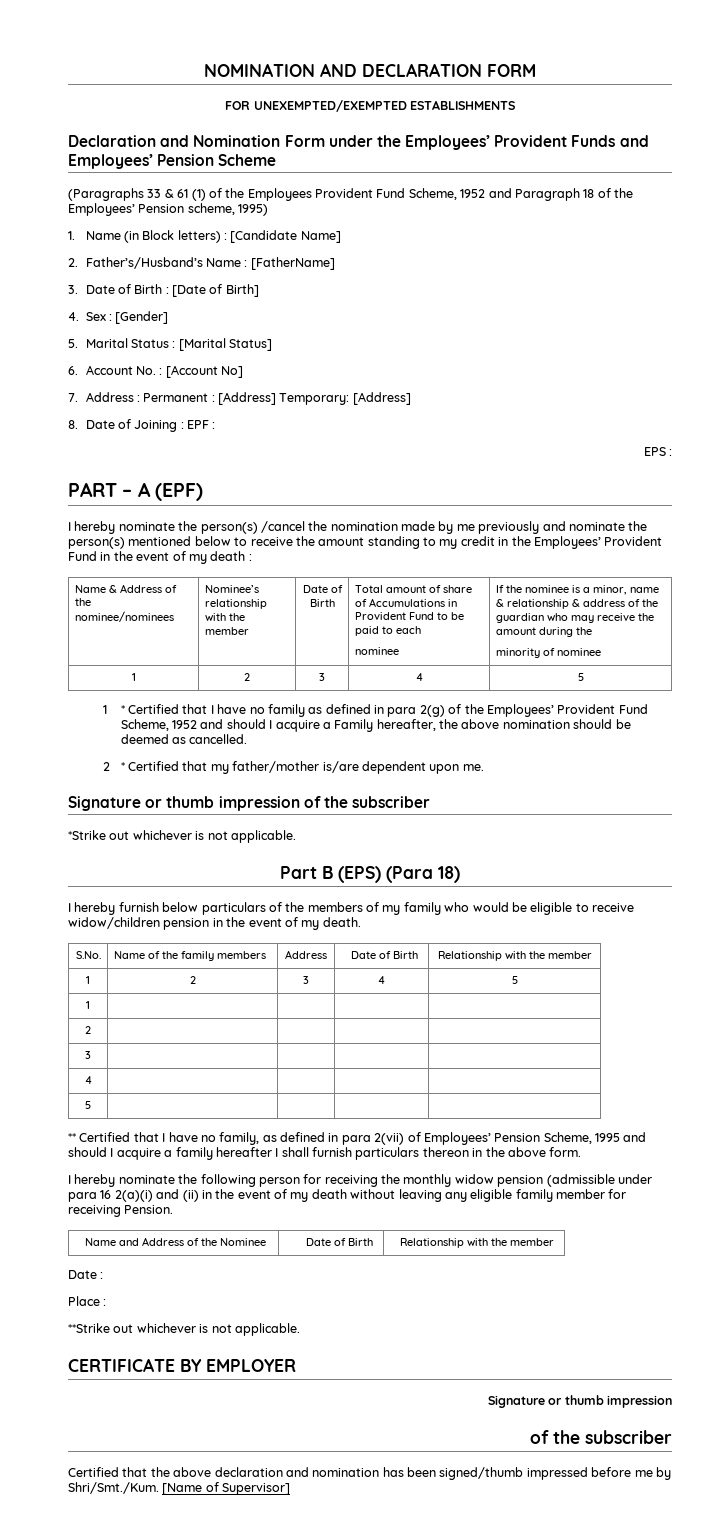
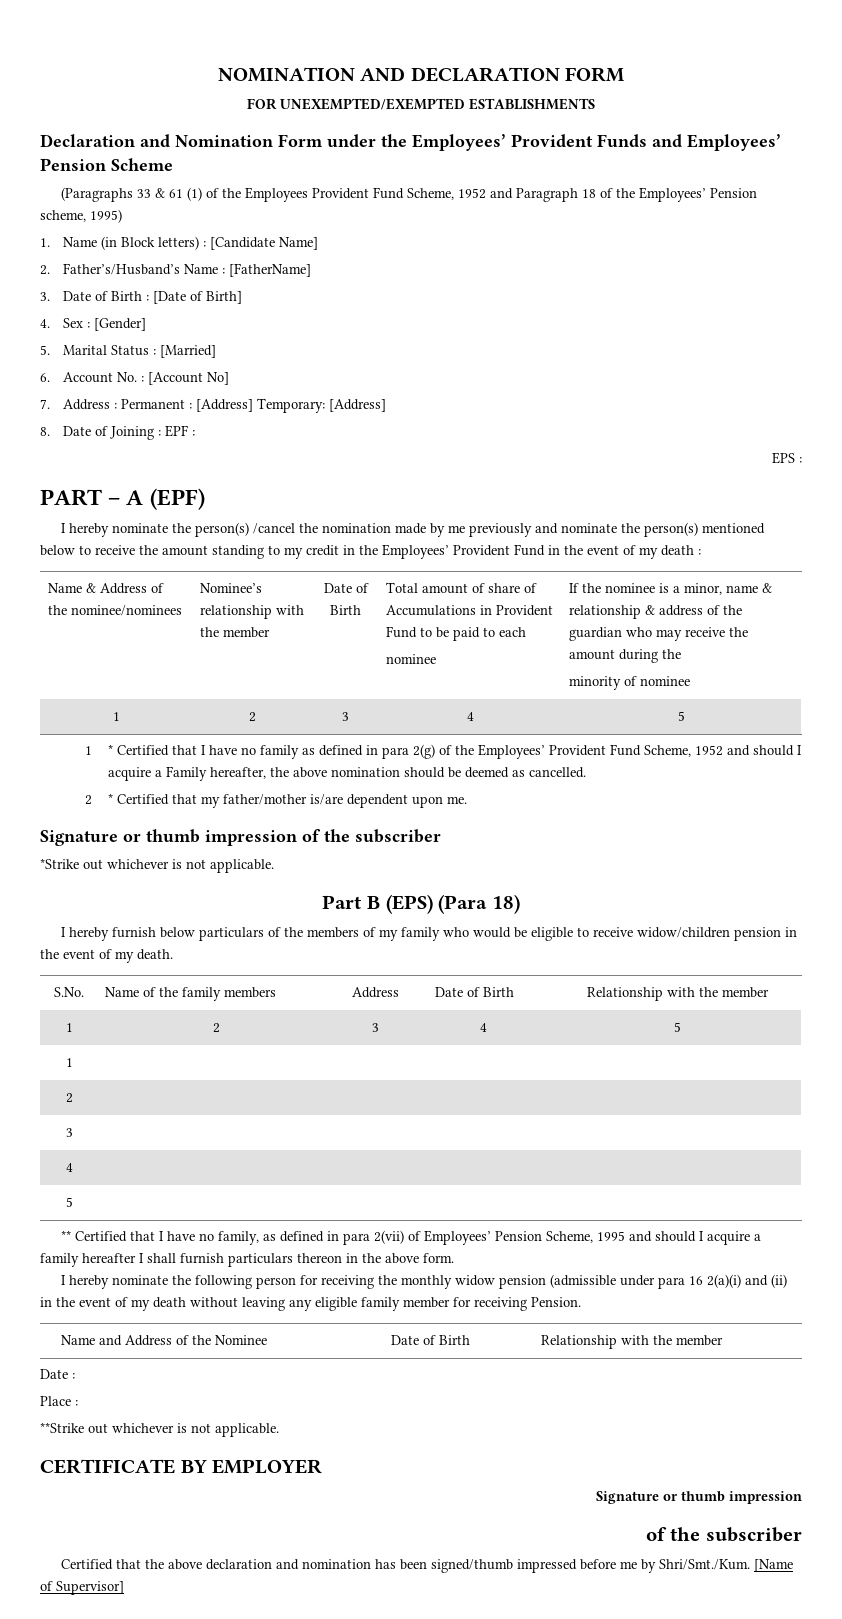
- 5. Marital Status : [Marital Status]
+ 5. Marital Status : [Married]

